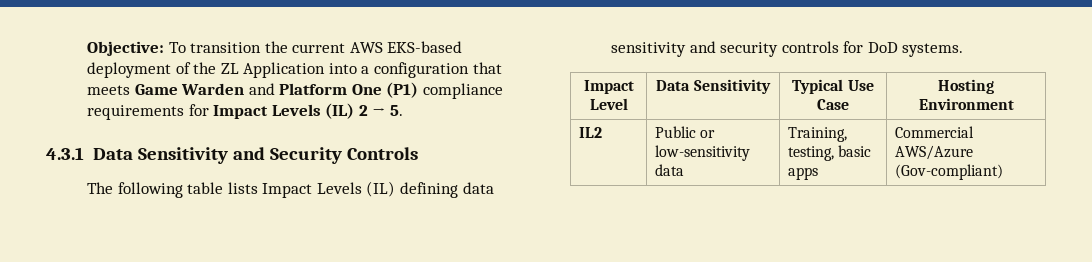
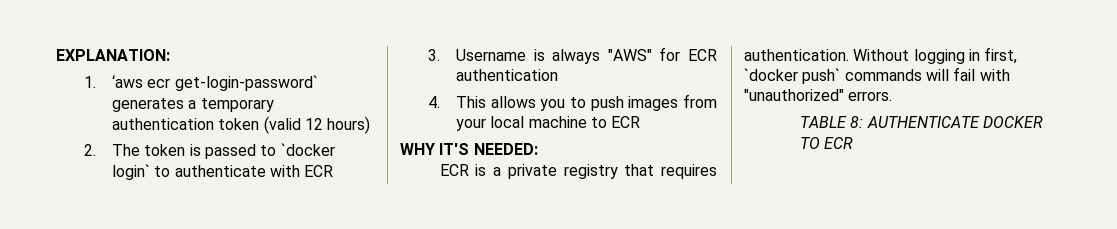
- Objective: To transition the current AWS EKS-based deployment of the ZL Application into a configuration that meets Game Warden and Platform One (P1) compliance requirements for Impact Levels (IL) 2 → 5.
- 4.3.1 Data Sensitivity and Security Controls
- The following table lists Impact Levels (IL) defining data sensitivity and security controls for DoD systems.
- Impact Level | Data Sensitivity | Typical Use Case | Hosting Environment
- IL2 | Public or low-sensitivity data | Training, testing, basic apps | Commercial AWS/Azure (Gov-compliant)
+ EXPLANATION:
+ 1. ‘aws ecr get-login-password` generates a temporary authentication token (valid 12 hours)
+ 2. The token is passed to `docker login` to authenticate with ECR
+ 3. Username is always "AWS" for ECR authentication
+ 4. This allows you to push images from your local machine to ECR
+ WHY IT'S NEEDED:
+ ECR is a private registry that requires authentication. Without logging in first, `docker push` commands will fail with "unauthorized" errors.
+ TABLE 8: AUTHENTICATE DOCKER TO ECR

